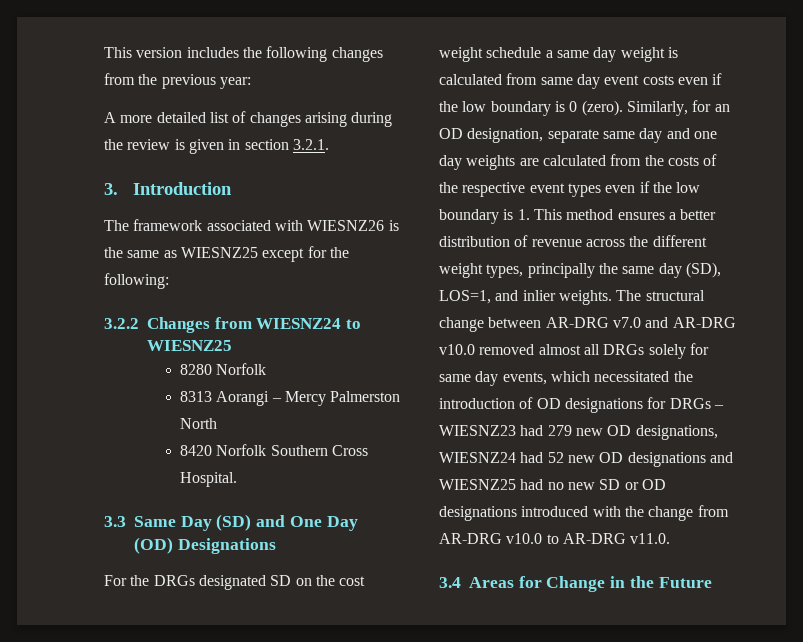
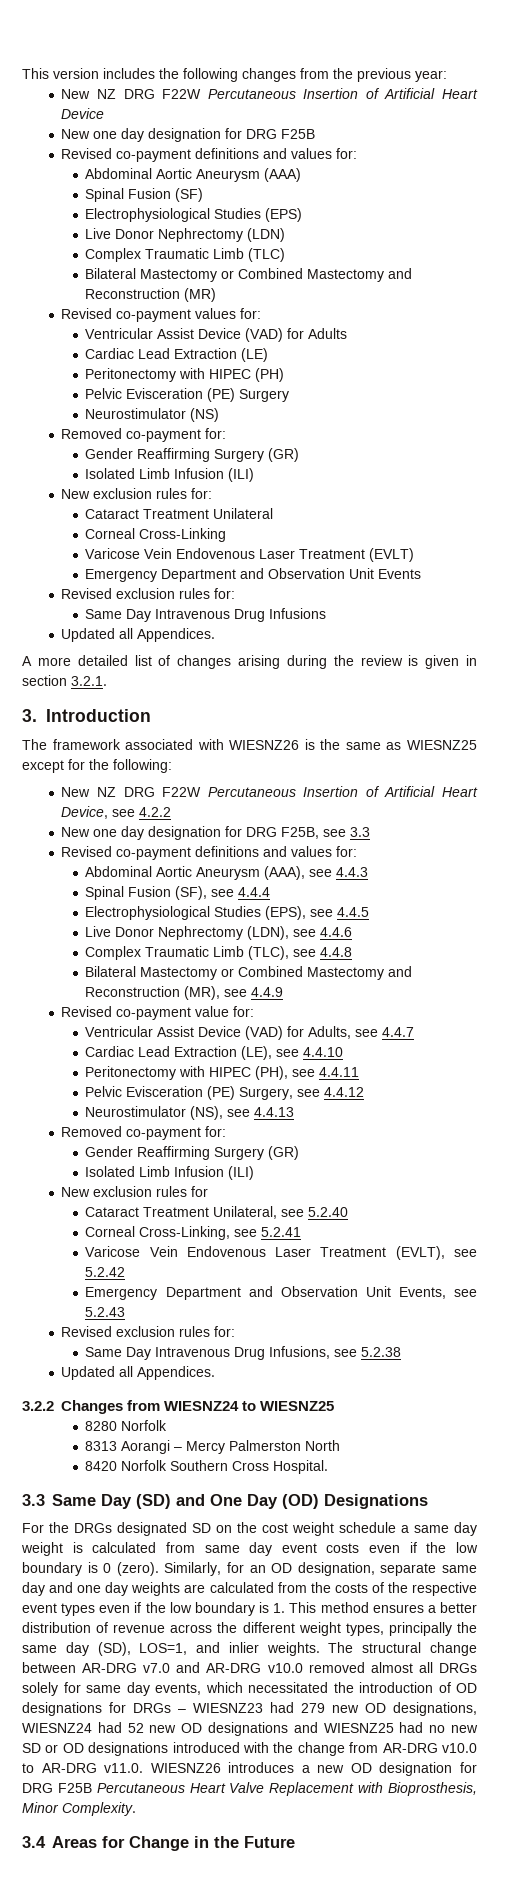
+ New NZ DRG F22W Percutaneous Insertion of Artificial Heart Device
+ New one day designation for DRG F25B
+ Revised co-payment definitions and values for:
+ Abdominal Aortic Aneurysm (AAA)
+ Spinal Fusion (SF)
+ Electrophysiological Studies (EPS)
+ Live Donor Nephrectomy (LDN)
+ Complex Traumatic Limb (TLC)
+ Bilateral Mastectomy or Combined Mastectomy and Reconstruction (MR)
+ Revised co-payment values for:
+ Ventricular Assist Device (VAD) for Adults
+ Cardiac Lead Extraction (LE)
+ Peritonectomy with HIPEC (PH)
+ Pelvic Evisceration (PE) Surgery
+ Neurostimulator (NS)
+ Removed co-payment for:
+ Gender Reaffirming Surgery (GR)
+ Isolated Limb Infusion (ILI)
+ New exclusion rules for:
+ Cataract Treatment Unilateral
+ Corneal Cross-Linking
+ Varicose Vein Endovenous Laser Treatment (EVLT)
+ Emergency Department and Observation Unit Events
+ Revised exclusion rules for:
+ Same Day Intravenous Drug Infusions
+ Updated all Appendices.
+ New NZ DRG F22W Percutaneous Insertion of Artificial Heart Device, see 4.2.2
+ New one day designation for DRG F25B, see 3.3
+ Revised co-payment definitions and values for:
+ Abdominal Aortic Aneurysm (AAA), see 4.4.3
+ Spinal Fusion (SF), see 4.4.4
+ Electrophysiological Studies (EPS), see 4.4.5
+ Live Donor Nephrectomy (LDN), see 4.4.6
+ Complex Traumatic Limb (TLC), see 4.4.8
+ Bilateral Mastectomy or Combined Mastectomy and Reconstruction (MR), see 4.4.9
+ Revised co-payment value for:
+ Ventricular Assist Device (VAD) for Adults, see 4.4.7
+ Cardiac Lead Extraction (LE), see 4.4.10
+ Peritonectomy with HIPEC (PH), see 4.4.11
+ Pelvic Evisceration (PE) Surgery, see 4.4.12
+ Neurostimulator (NS), see 4.4.13
+ Removed co-payment for:
+ Gender Reaffirming Surgery (GR)
+ Isolated Limb Infusion (ILI)
+ New exclusion rules for
+ Cataract Treatment Unilateral, see 5.2.40
+ Corneal Cross-Linking, see 5.2.41
+ Varicose Vein Endovenous Laser Treatment (EVLT), see 5.2.42
+ Emergency Department and Observation Unit Events, see 5.2.43
+ Revised exclusion rules for:
+ Same Day Intravenous Drug Infusions, see 5.2.38
+ Updated all Appendices.
- The structural change between AR-DRG v7.0 and AR-DRG v10.0 removed almost all DRGs solely for same day events, which necessitated the introduction of OD designations for DRGs – WIESNZ23 had 279 new OD designations, WIESNZ24 had 52 new OD designations and WIESNZ25 had no new SD or OD designations introduced with the change from AR-DRG v10.0 to AR-DRG v11.0.
+ The structural change between AR-DRG v7.0 and AR-DRG v10.0 removed almost all DRGs solely for same day events, which necessitated the introduction of OD designations for DRGs – WIESNZ23 had 279 new OD designations, WIESNZ24 had 52 new OD designations and WIESNZ25 had no new SD or OD designations introduced with the change from AR-DRG v10.0 to AR-DRG v11.0. WIESNZ26 introduces a new OD designation for DRG F25B Percutaneous Heart Valve Replacement with Bioprosthesis, Minor Complexity.

